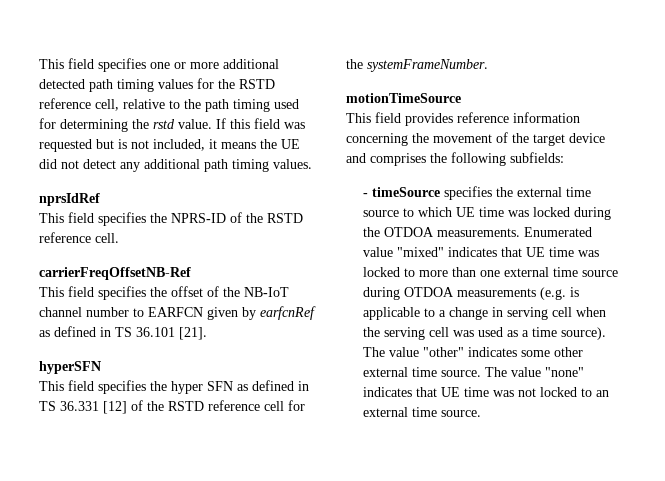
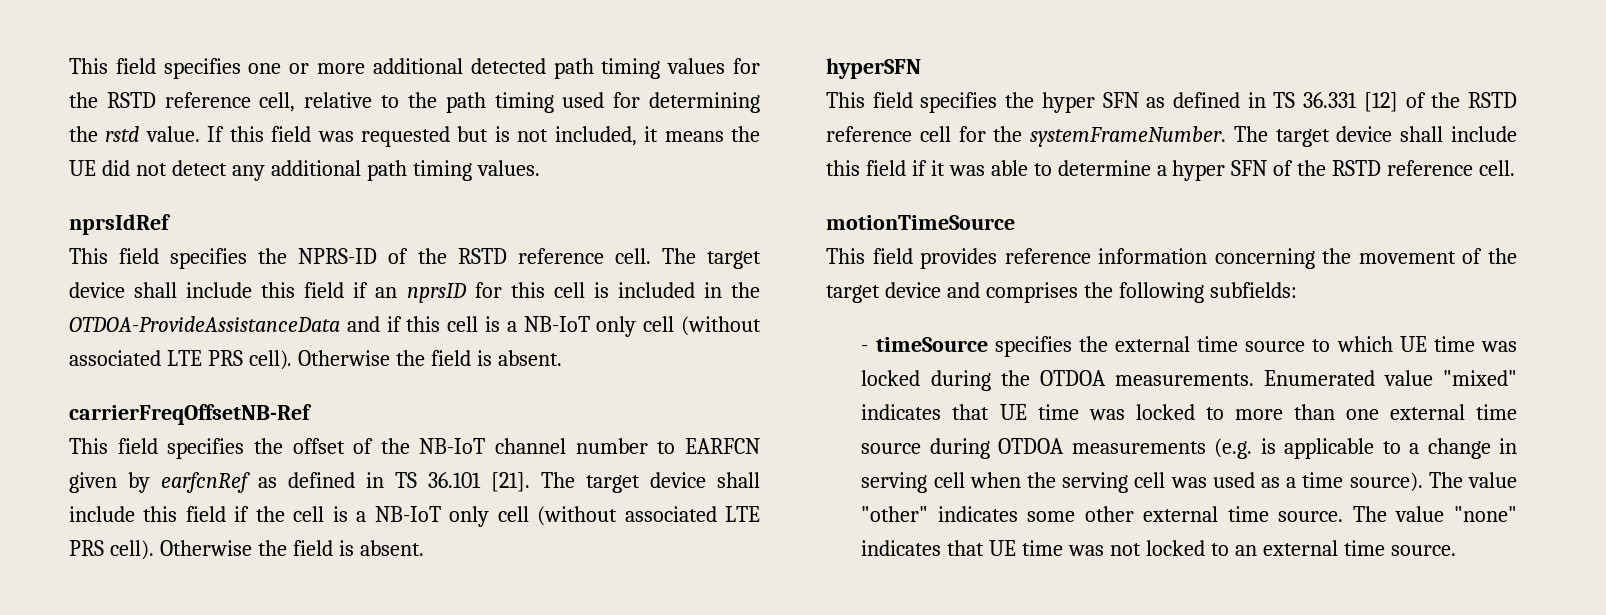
+ The target device shall include this field if an nprsID for this cell is included in the OTDOA-ProvideAssistanceData and if this cell is a NB-IoT only cell (without associated LTE PRS cell). Otherwise the field is absent.
+ The target device shall include this field if the cell is a NB-IoT only cell (without associated LTE PRS cell). Otherwise the field is absent.
+ The target device shall include this field if it was able to determine a hyper SFN of the RSTD reference cell.

